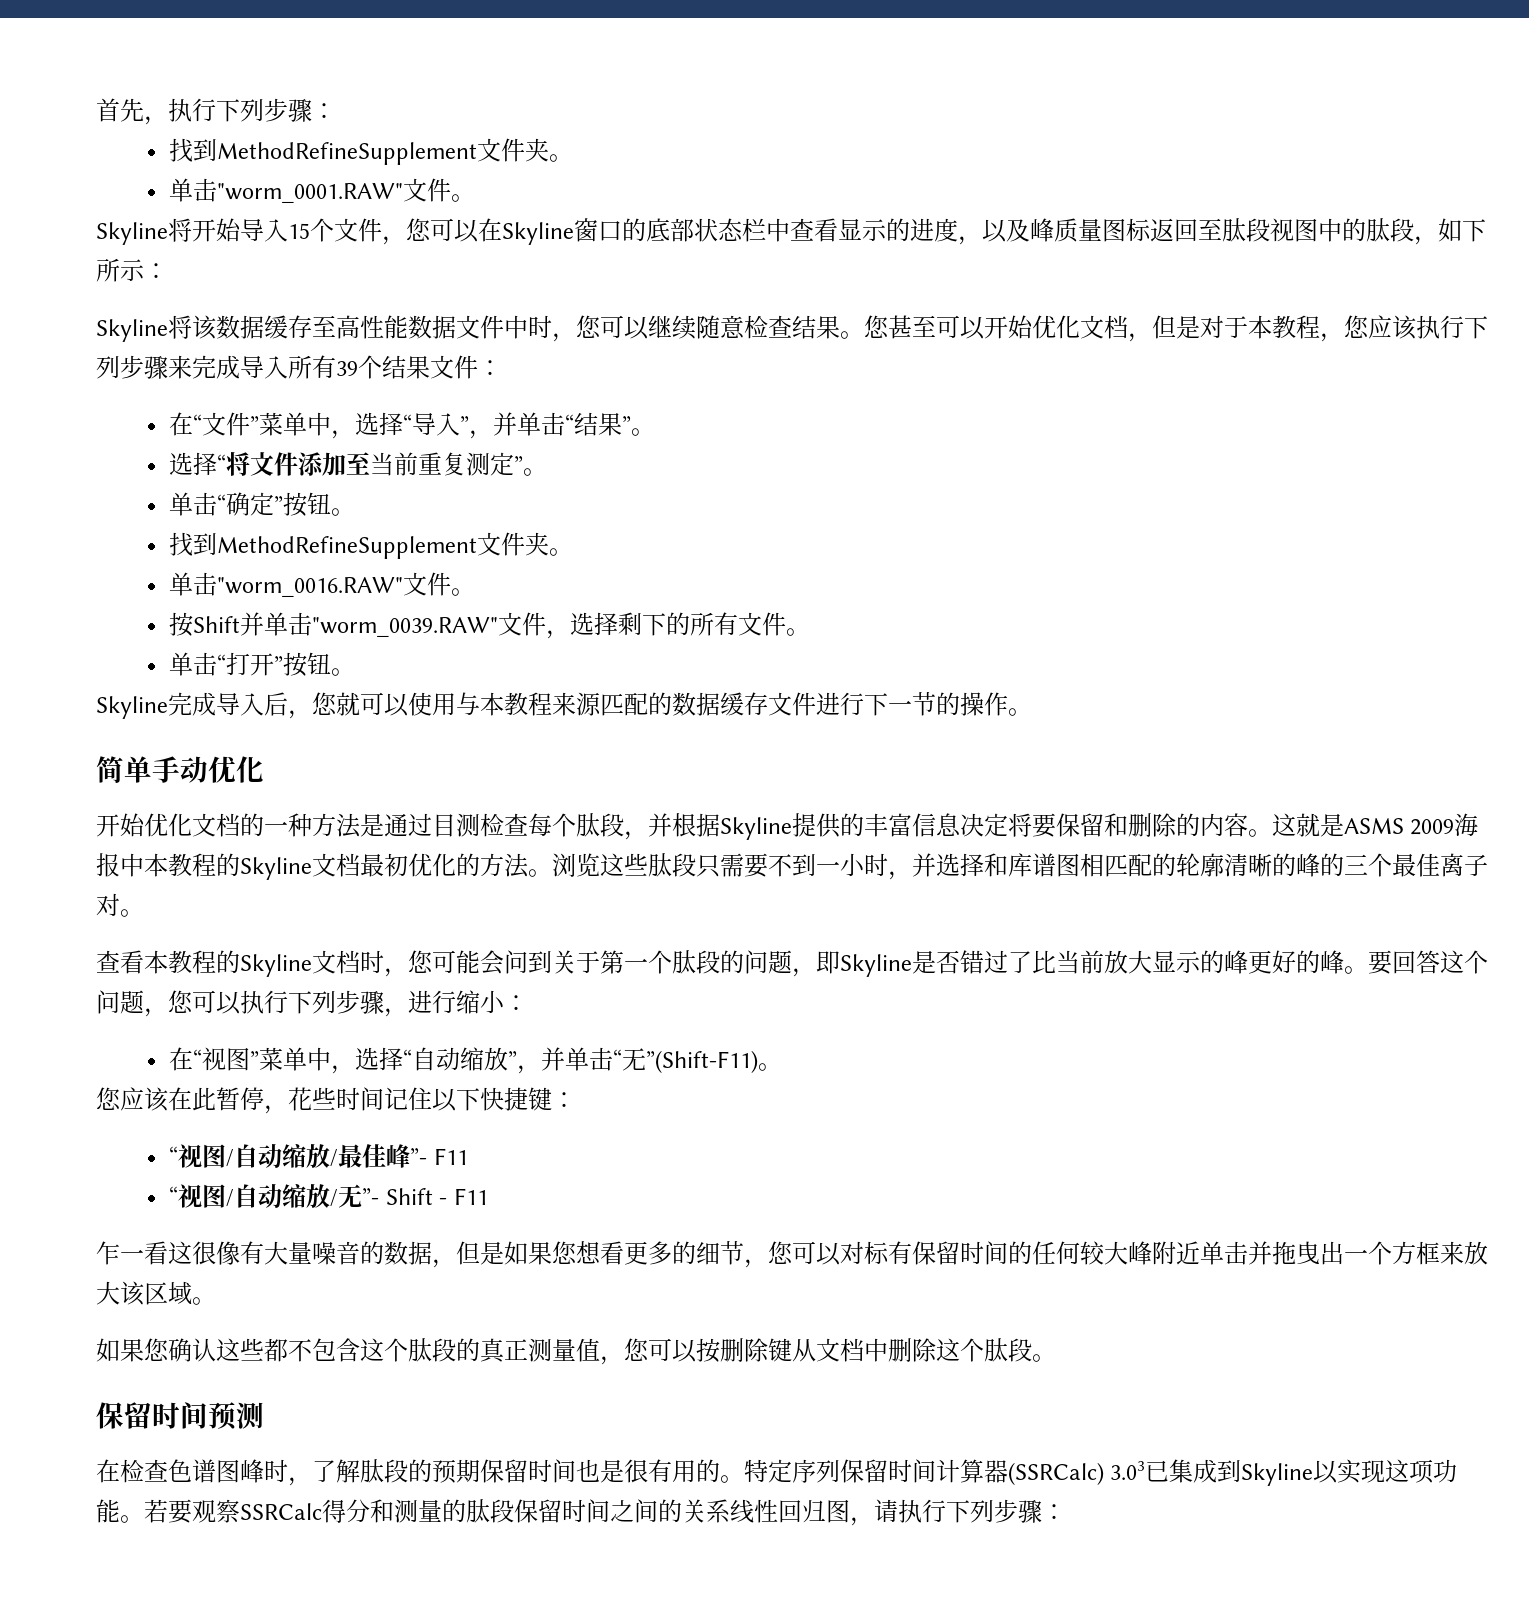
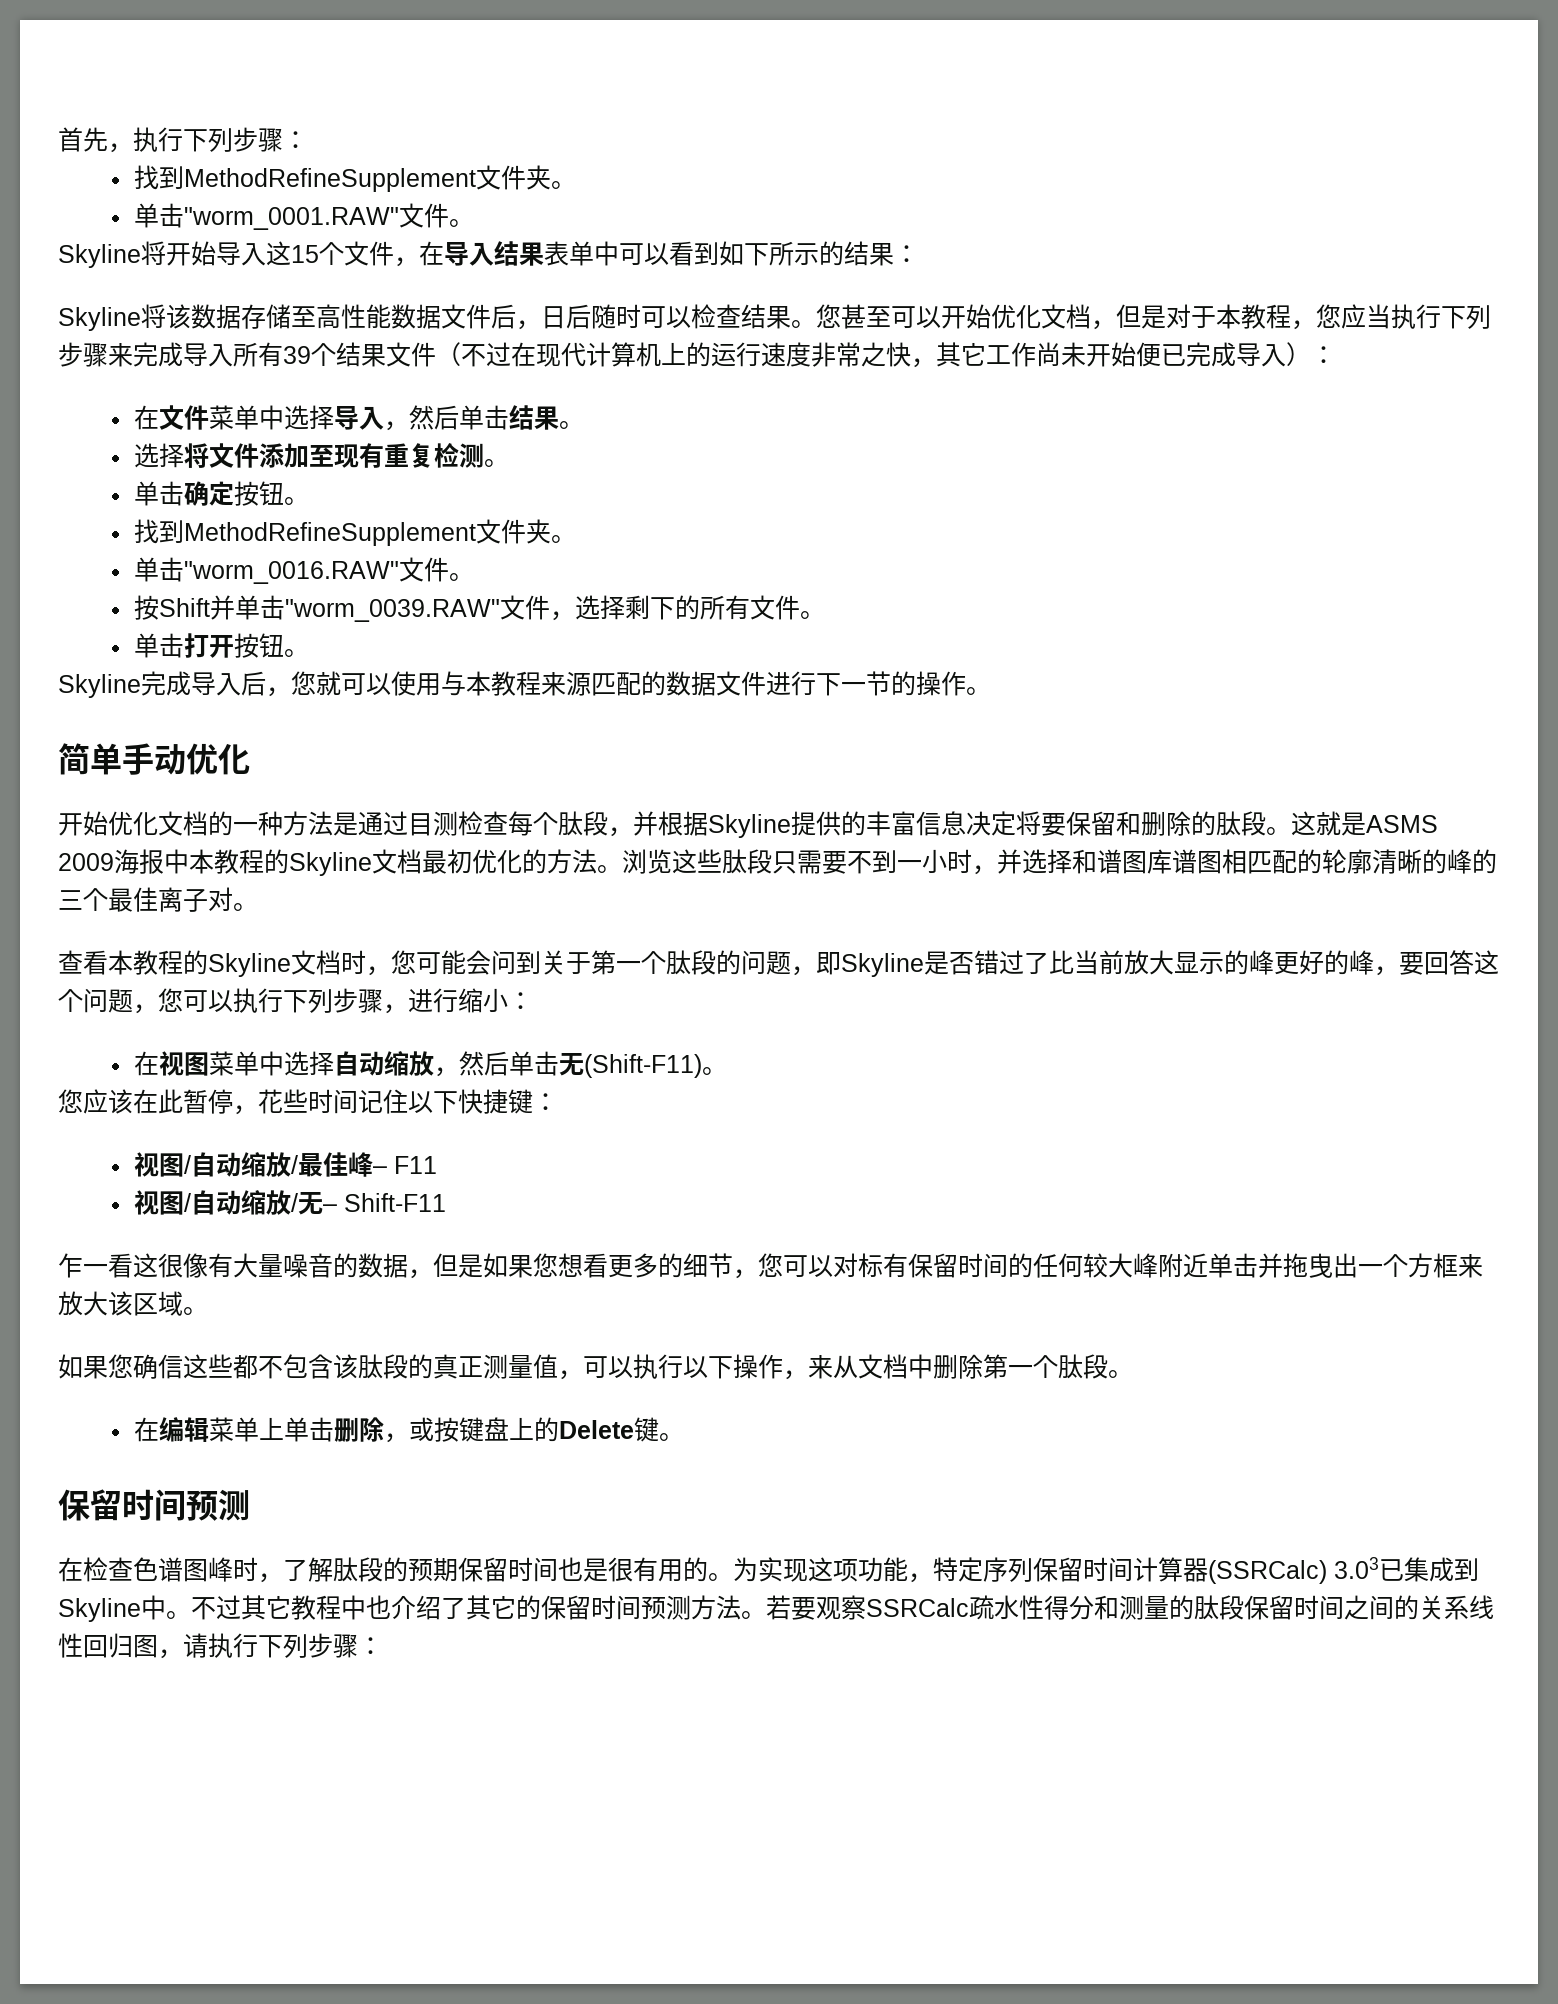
- Skyline将开始导入15个文件，您可以在Skyline窗口的底部状态栏中查看显示的进度，以及峰质量图标返回至肽段视图中的肽段，如下所示：
+ Skyline将开始导入这15个文件，在导入结果表单中可以看到如下所示的结果：
- Skyline将该数据缓存至高性能数据文件中时，您可以继续随意检查结果。
+ Skyline将该数据存储至高性能数据文件后，日后随时可以检查结果。
- 您甚至可以开始优化文档，但是对于本教程，您应该执行下列步骤来完成导入所有39个结果文件：
- 在“文件”菜单中，选择“导入”，并单击“结果”。
+ 您甚至可以开始优化文档，但是对于本教程，您应当执行下列步骤来完成导入所有39个结果文件（不过在现代计算机上的运行速度非常之快，其它工作尚未开始便已完成导入）：
+ 在文件菜单中选择导入，然后单击结果。
- 选择“将文件添加至当前重复测定”。
- 单击“确定”按钮。
+ 选择将文件添加至现有重复检测。
+ 单击确定按钮。
- 单击“打开”按钮。
+ 单击打开按钮。
- Skyline完成导入后，您就可以使用与本教程来源匹配的数据缓存文件进行下一节的操作。
+ Skyline完成导入后，您就可以使用与本教程来源匹配的数据文件进行下一节的操作。
- 开始优化文档的一种方法是通过目测检查每个肽段，并根据Skyline提供的丰富信息决定将要保留和删除的内容。
+ 开始优化文档的一种方法是通过目测检查每个肽段，并根据Skyline提供的丰富信息决定将要保留和删除的肽段。
- 浏览这些肽段只需要不到一小时，并选择和库谱图相匹配的轮廓清晰的峰的三个最佳离子对。
+ 浏览这些肽段只需要不到一小时，并选择和谱图库谱图相匹配的轮廓清晰的峰的三个最佳离子对。
- 查看本教程的Skyline文档时，您可能会问到关于第一个肽段的问题，即Skyline是否错过了比当前放大显示的峰更好的峰。要回答这个问题，您可以执行下列步骤，进行缩小：
+ 查看本教程的Skyline文档时，您可能会问到关于第一个肽段的问题，即Skyline是否错过了比当前放大显示的峰更好的峰，要回答这个问题，您可以执行下列步骤，进行缩小：
- 在“视图”菜单中，选择“自动缩放”，并单击“无”(Shift-F11)。
+ 在视图菜单中选择自动缩放，然后单击无(Shift-F11)。
- “视图/自动缩放/最佳峰”- F11
- “视图/自动缩放/无”- Shift - F11
+ 视图/自动缩放/最佳峰– F11
+ 视图/自动缩放/无– Shift-F11
- 如果您确认这些都不包含这个肽段的真正测量值，您可以按删除键从文档中删除这个肽段。
+ 如果您确信这些都不包含该肽段的真正测量值，可以执行以下操作，来从文档中删除第一个肽段。
+ 在编辑菜单上单击删除，或按键盘上的Delete键。
- 特定序列保留时间计算器(SSRCalc) 3.03已集成到Skyline以实现这项功能。
+ 为实现这项功能，特定序列保留时间计算器(SSRCalc) 3.03已集成到Skyline中。不过其它教程中也介绍了其它的保留时间预测方法。
- 若要观察SSRCalc得分和测量的肽段保留时间之间的关系线性回归图，请执行下列步骤：
+ 若要观察SSRCalc疏水性得分和测量的肽段保留时间之间的关系线性回归图，请执行下列步骤：

